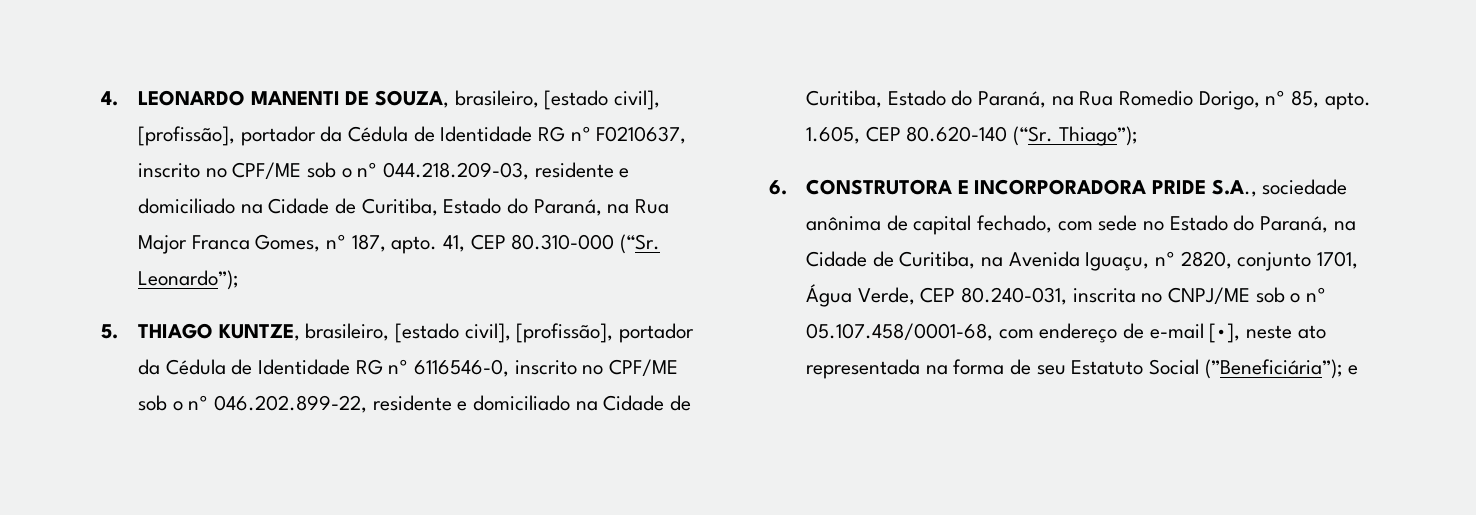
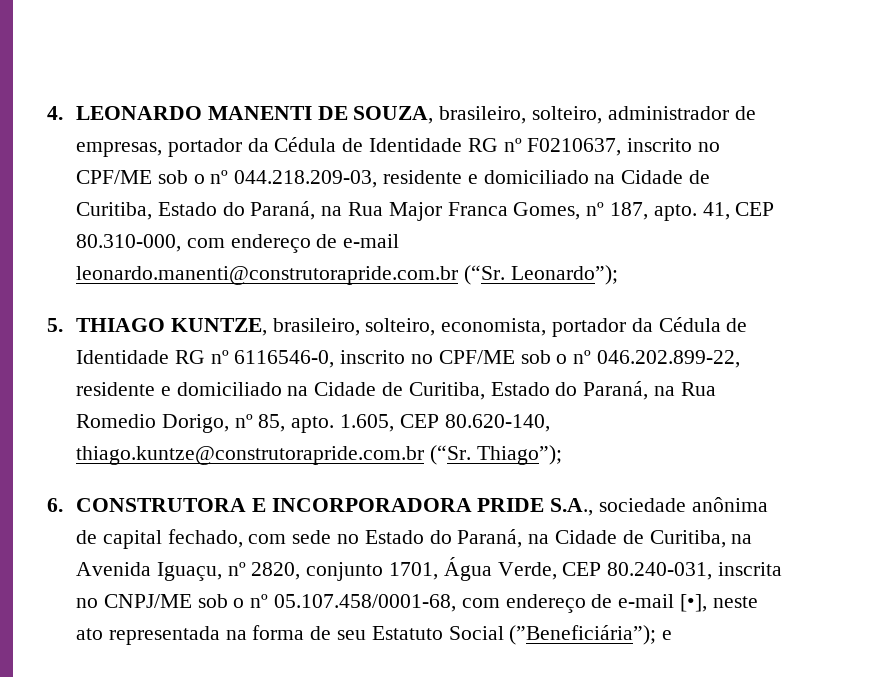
- 4. LEONARDO MANENTI DE SOUZA, brasileiro, [estado civil], [profissão], portador da Cédula de Identidade RG nº F0210637, inscrito no CPF/ME sob o nº 044.218.209-03, residente e domiciliado na Cidade de Curitiba, Estado do Paraná, na Rua Major Franca Gomes, nº 187, apto.
+ 4. LEONARDO MANENTI DE SOUZA, brasileiro, solteiro, administrador de empresas, portador da Cédula de Identidade RG nº F0210637, inscrito no CPF/ME sob o nº 044.218.209-03, residente e domiciliado na Cidade de Curitiba, Estado do Paraná, na Rua Major Franca Gomes, nº 187, apto.
- 41, CEP 80.310-000 (“Sr. Leonardo”);
+ 41, CEP 80.310-000, com endereço de e-mail leonardo.manenti@construtorapride.com.br (“Sr. Leonardo”);
- 5. THIAGO KUNTZE, brasileiro, [estado civil], [profissão], portador da Cédula de Identidade RG nº 6116546-0, inscrito no CPF/ME sob o nº 046.202.899-22, residente e domiciliado na Cidade de Curitiba, Estado do Paraná, na Rua Romedio Dorigo, nº 85, apto.
+ 5. THIAGO KUNTZE, brasileiro, solteiro, economista, portador da Cédula de Identidade RG nº 6116546-0, inscrito no CPF/ME sob o nº 046.202.899-22, residente e domiciliado na Cidade de Curitiba, Estado do Paraná, na Rua Romedio Dorigo, nº 85, apto.
- 1.605, CEP 80.620-140 (“Sr. Thiago”);
+ 1.605, CEP 80.620-140, thiago.kuntze@construtorapride.com.br (“Sr. Thiago”);

